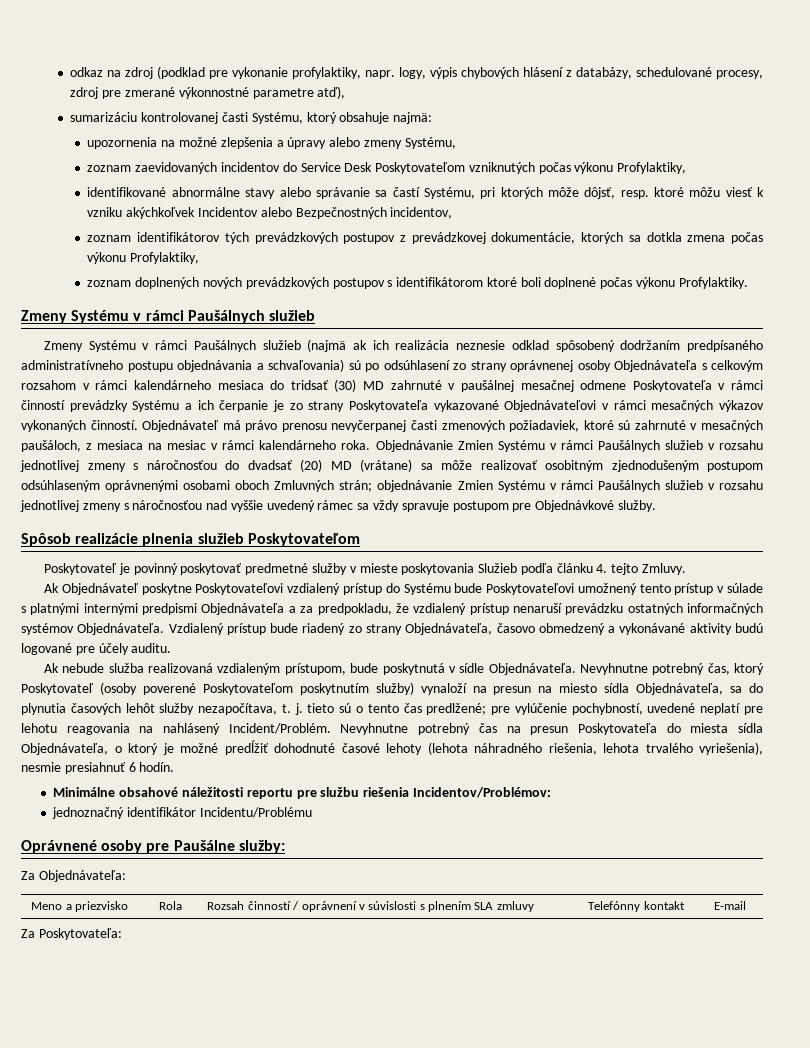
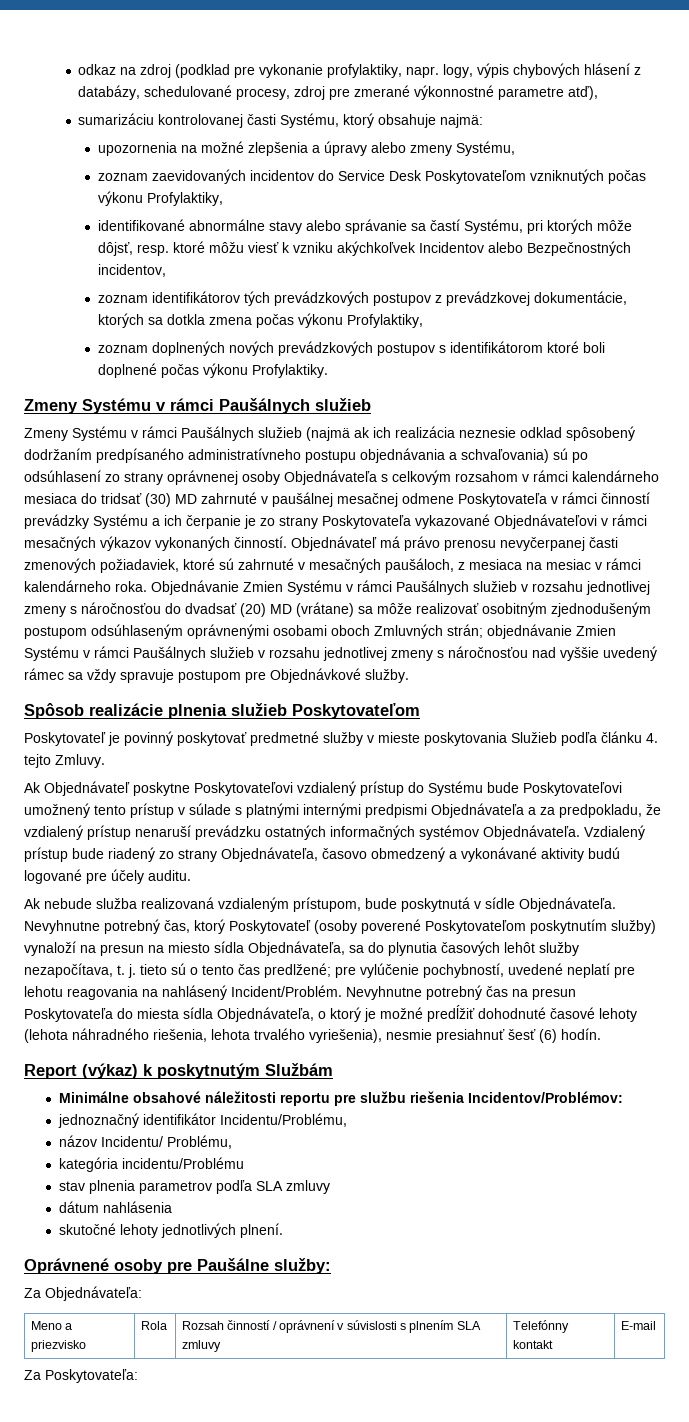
- Nevyhnutne potrebný čas na presun Poskytovateľa do miesta sídla Objednávateľa, o ktorý je možné predĺžiť dohodnuté časové lehoty (lehota náhradného riešenia, lehota trvalého vyriešenia), nesmie presiahnuť 6 hodín.
+ Nevyhnutne potrebný čas na presun Poskytovateľa do miesta sídla Objednávateľa, o ktorý je možné predĺžiť dohodnuté časové lehoty (lehota náhradného riešenia, lehota trvalého vyriešenia), nesmie presiahnuť šesť (6) hodín.
+ Report (výkaz) k poskytnutým Službám
- jednoznačný identifikátor Incidentu/Problému
+ jednoznačný identifikátor Incidentu/Problému,
+ názov Incidentu/ Problému,
+ kategória incidentu/Problému
+ stav plnenia parametrov podľa SLA zmluvy
+ dátum nahlásenia
+ skutočné lehoty jednotlivých plnení.

